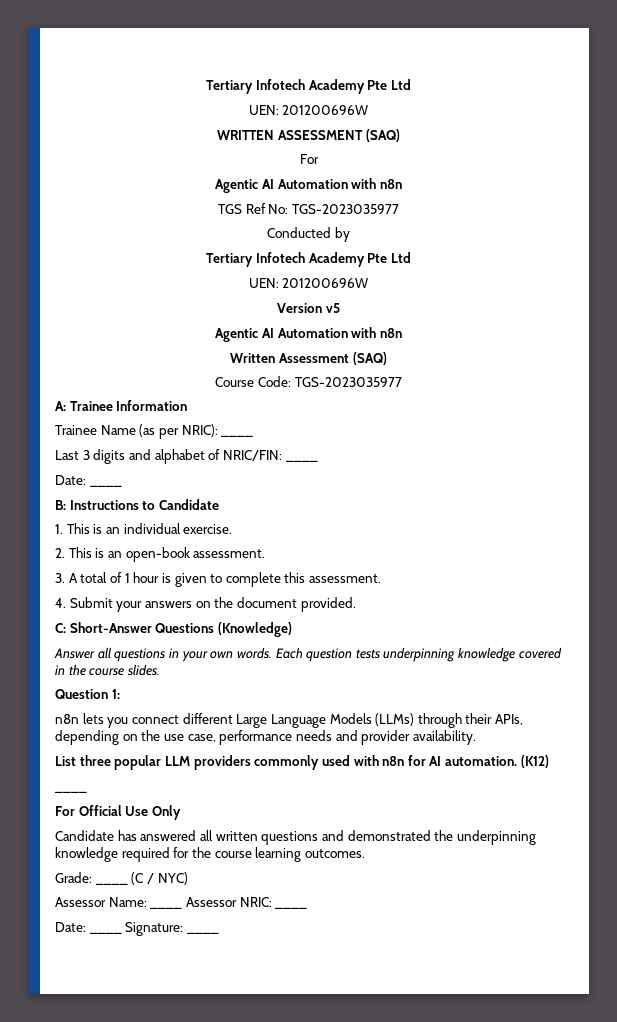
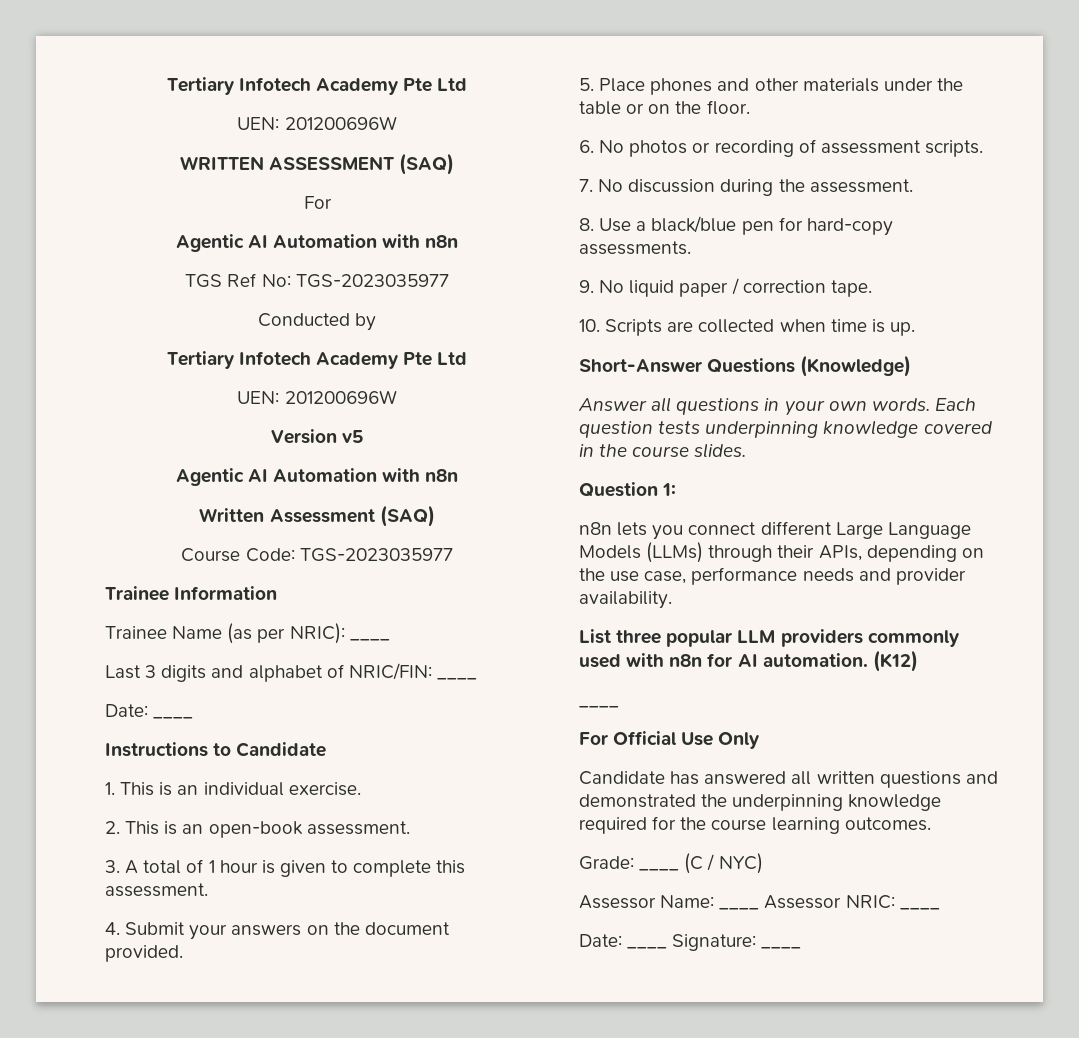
- A: Trainee Information
+ Trainee Information
- B: Instructions to Candidate
+ Instructions to Candidate
- C: Short-Answer Questions (Knowledge)
+ 5. Place phones and other materials under the table or on the floor.
+ 6. No photos or recording of assessment scripts.
+ 7. No discussion during the assessment.
+ 8. Use a black/blue pen for hard-copy assessments.
+ 9. No liquid paper / correction tape.
+ 10. Scripts are collected when time is up.
+ Short-Answer Questions (Knowledge)

